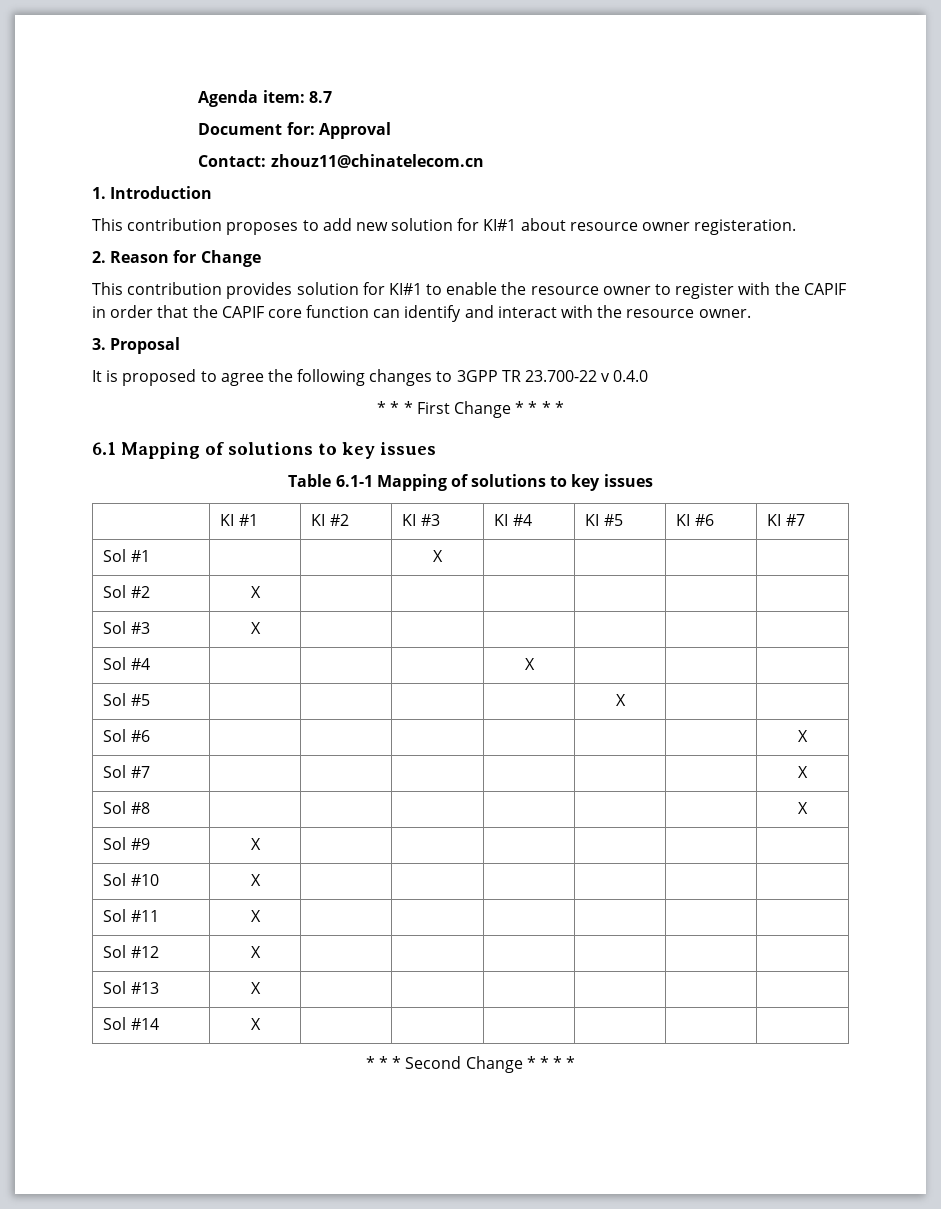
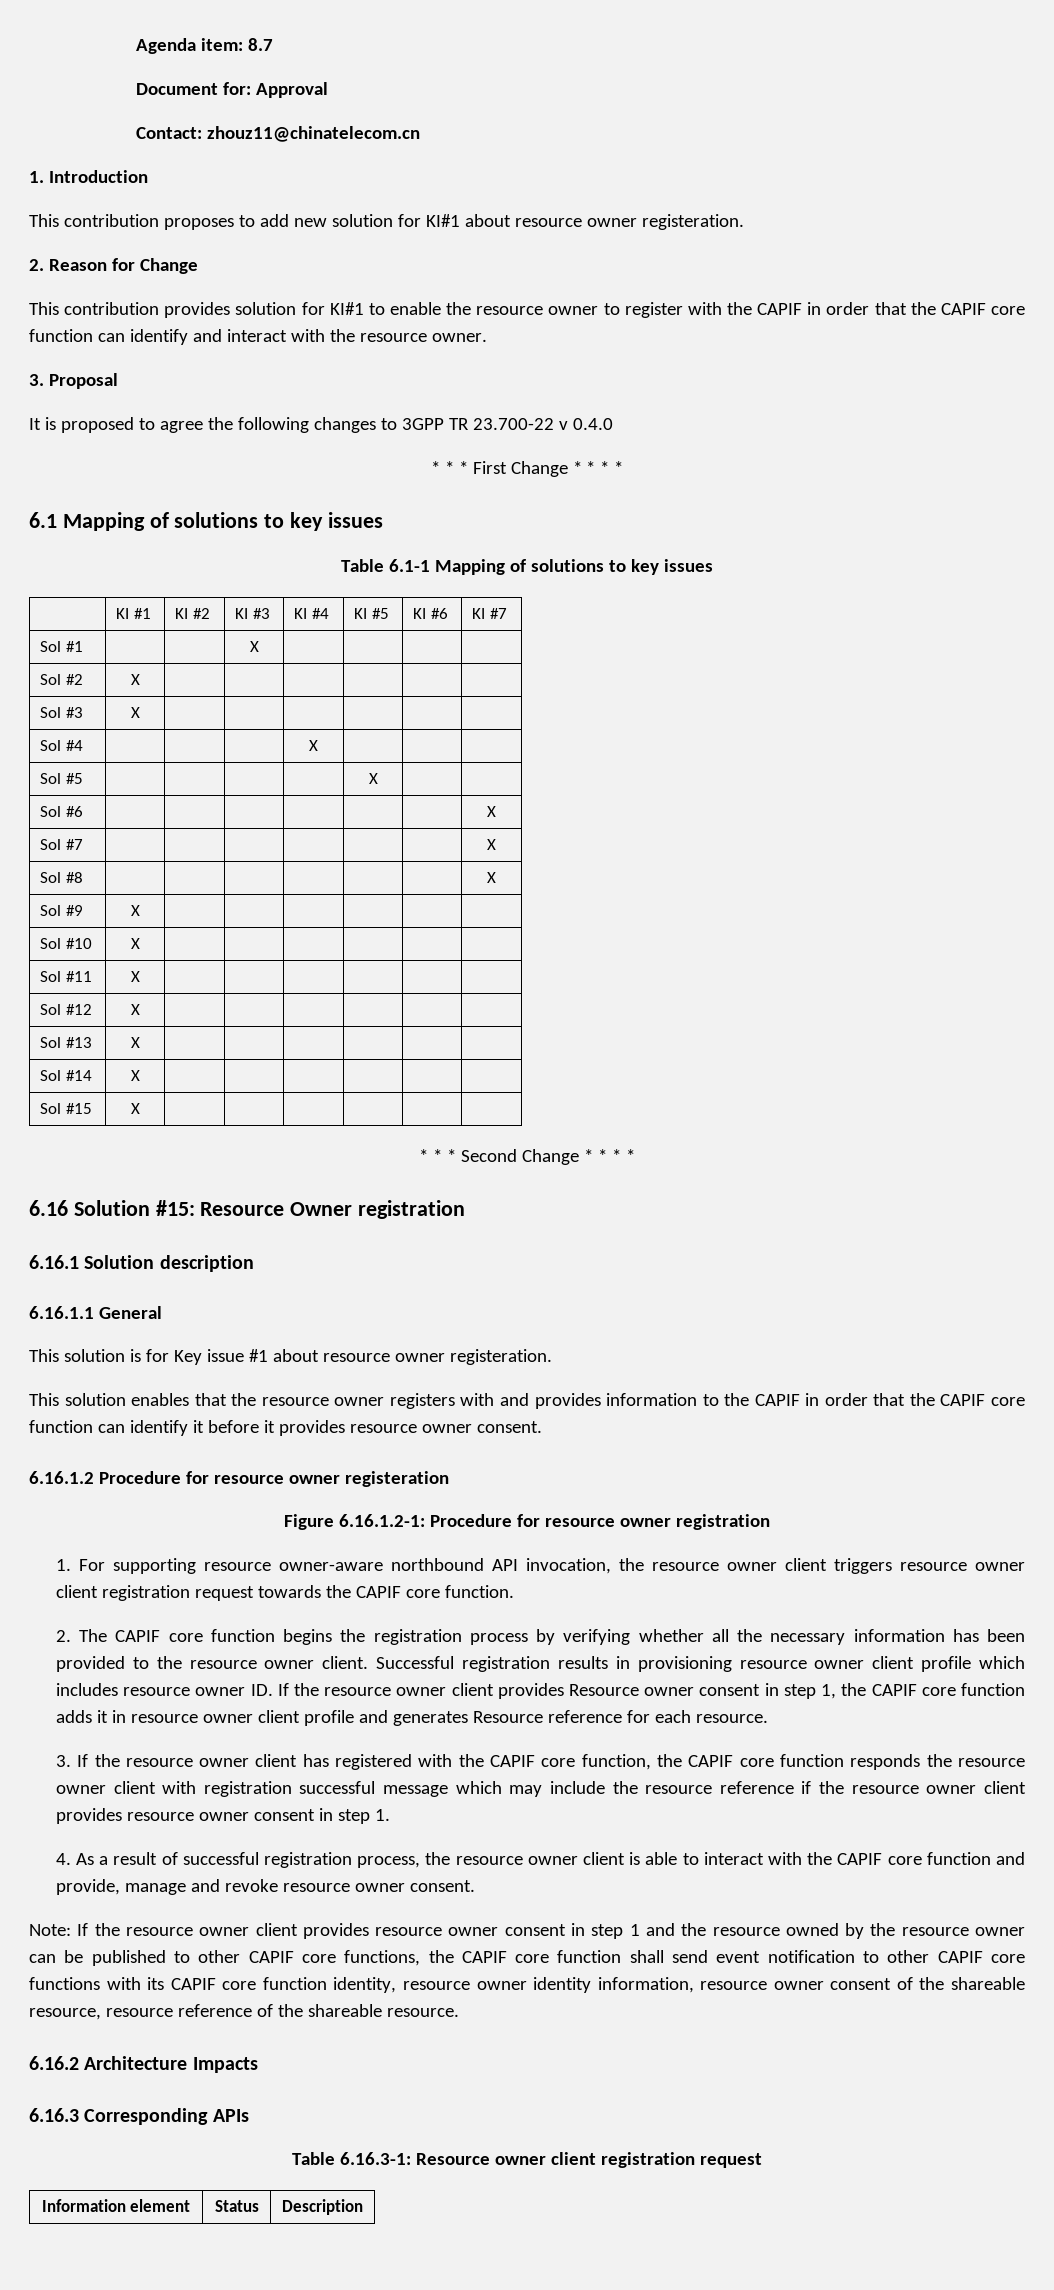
+ Sol #15 | X | | | | | |
+ 6.16 Solution #15: Resource Owner registration
+ 6.16.1 Solution description
+ 6.16.1.1 General
+ This solution is for Key issue #1 about resource owner registeration.
+ This solution enables that the resource owner registers with and provides information to the CAPIF in order that the CAPIF core function can identify it before it provides resource owner consent.
+ 6.16.1.2 Procedure for resource owner registeration
+ Figure 6.16.1.2-1: Procedure for resource owner registration
+ 1. For supporting resource owner-aware northbound API invocation, the resource owner client triggers resource owner client registration request towards the CAPIF core function.
+ 2. The CAPIF core function begins the registration process by verifying whether all the necessary information has been provided to the resource owner client. Successful registration results in provisioning resource owner client profile which includes resource owner ID. If the resource owner client provides Resource owner consent in step 1, the CAPIF core function adds it in resource owner client profile and generates Resource reference for each resource.
+ 3. If the resource owner client has registered with the CAPIF core function, the CAPIF core function responds the resource owner client with registration successful message which may include the resource reference if the resource owner client provides resource owner consent in step 1.
+ 4. As a result of successful registration process, the resource owner client is able to interact with the CAPIF core function and provide, manage and revoke resource owner consent.
+ Note: If the resource owner client provides resource owner consent in step 1 and the resource owned by the resource owner can be published to other CAPIF core functions, the CAPIF core function shall send event notification to other CAPIF core functions with its CAPIF core function identity, resource owner identity information, resource owner consent of the shareable resource, resource reference of the shareable resource.
+ 6.16.2 Architecture Impacts
+ 6.16.3 Corresponding APIs
+ Table 6.16.3-1: Resource owner client registration request
+ Information element | Status | Description

